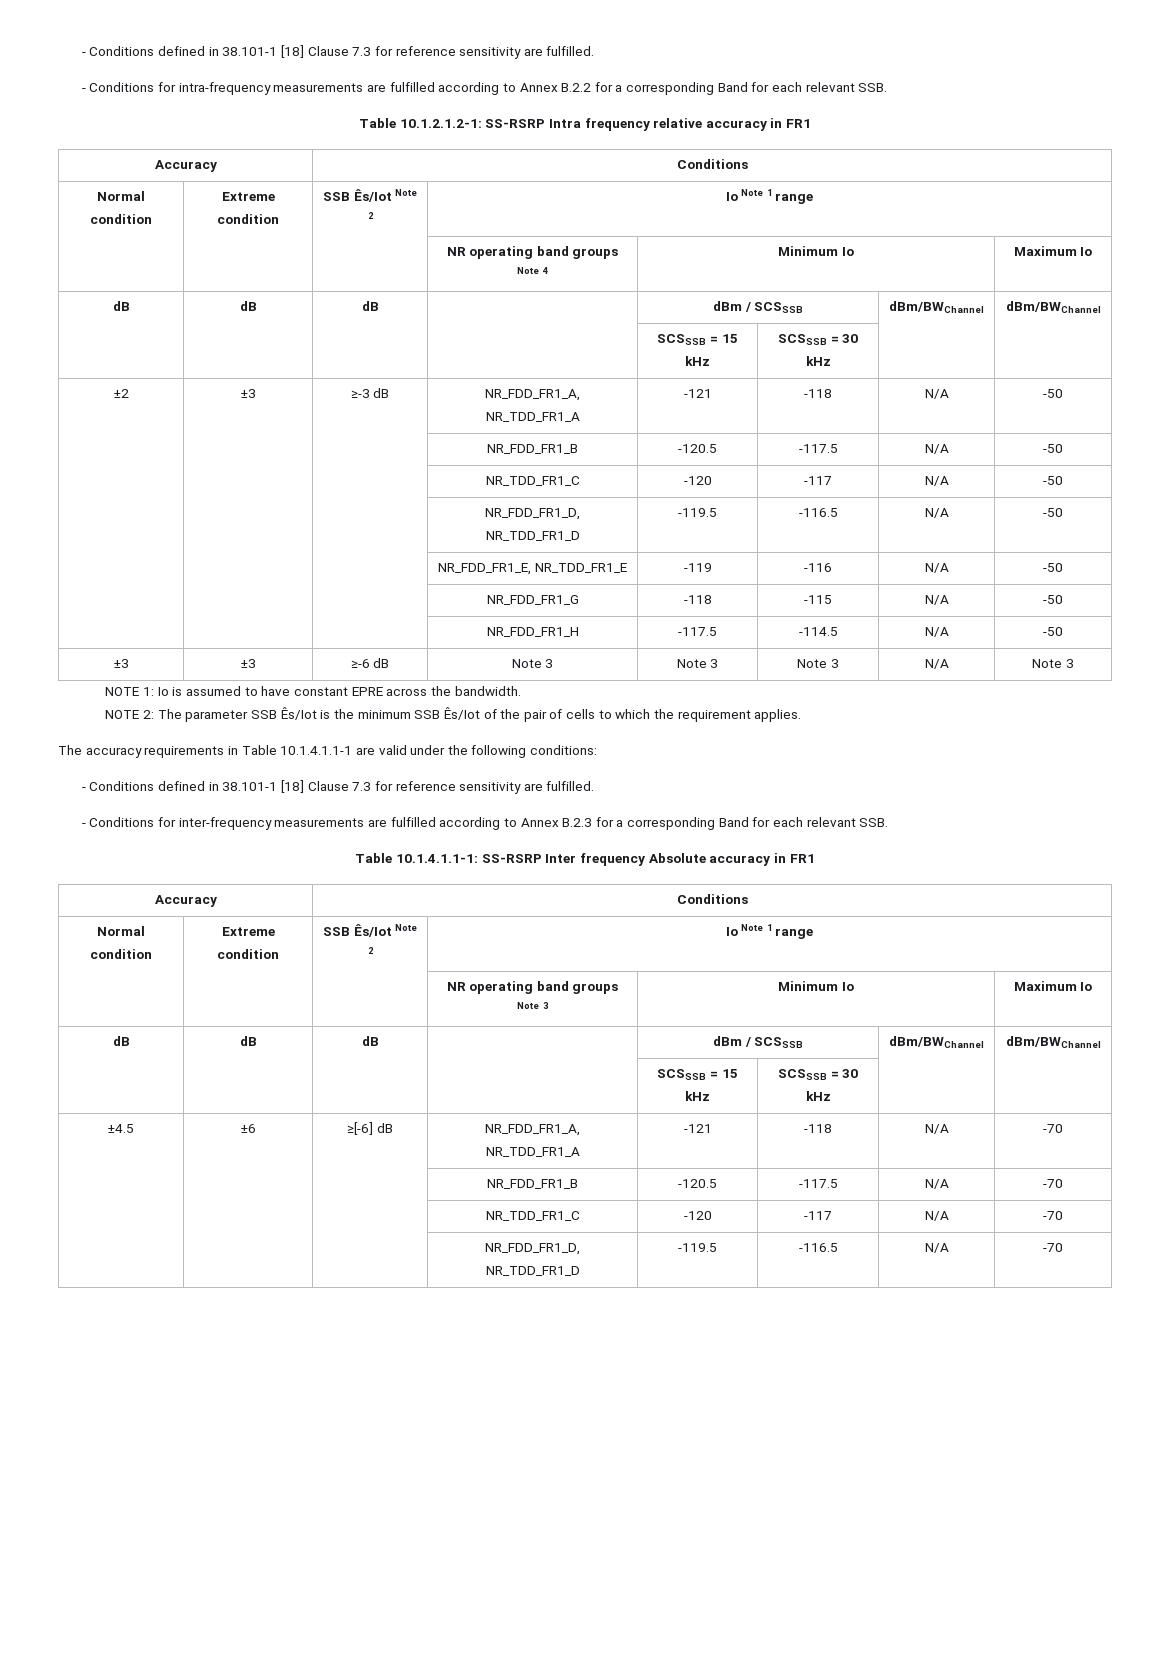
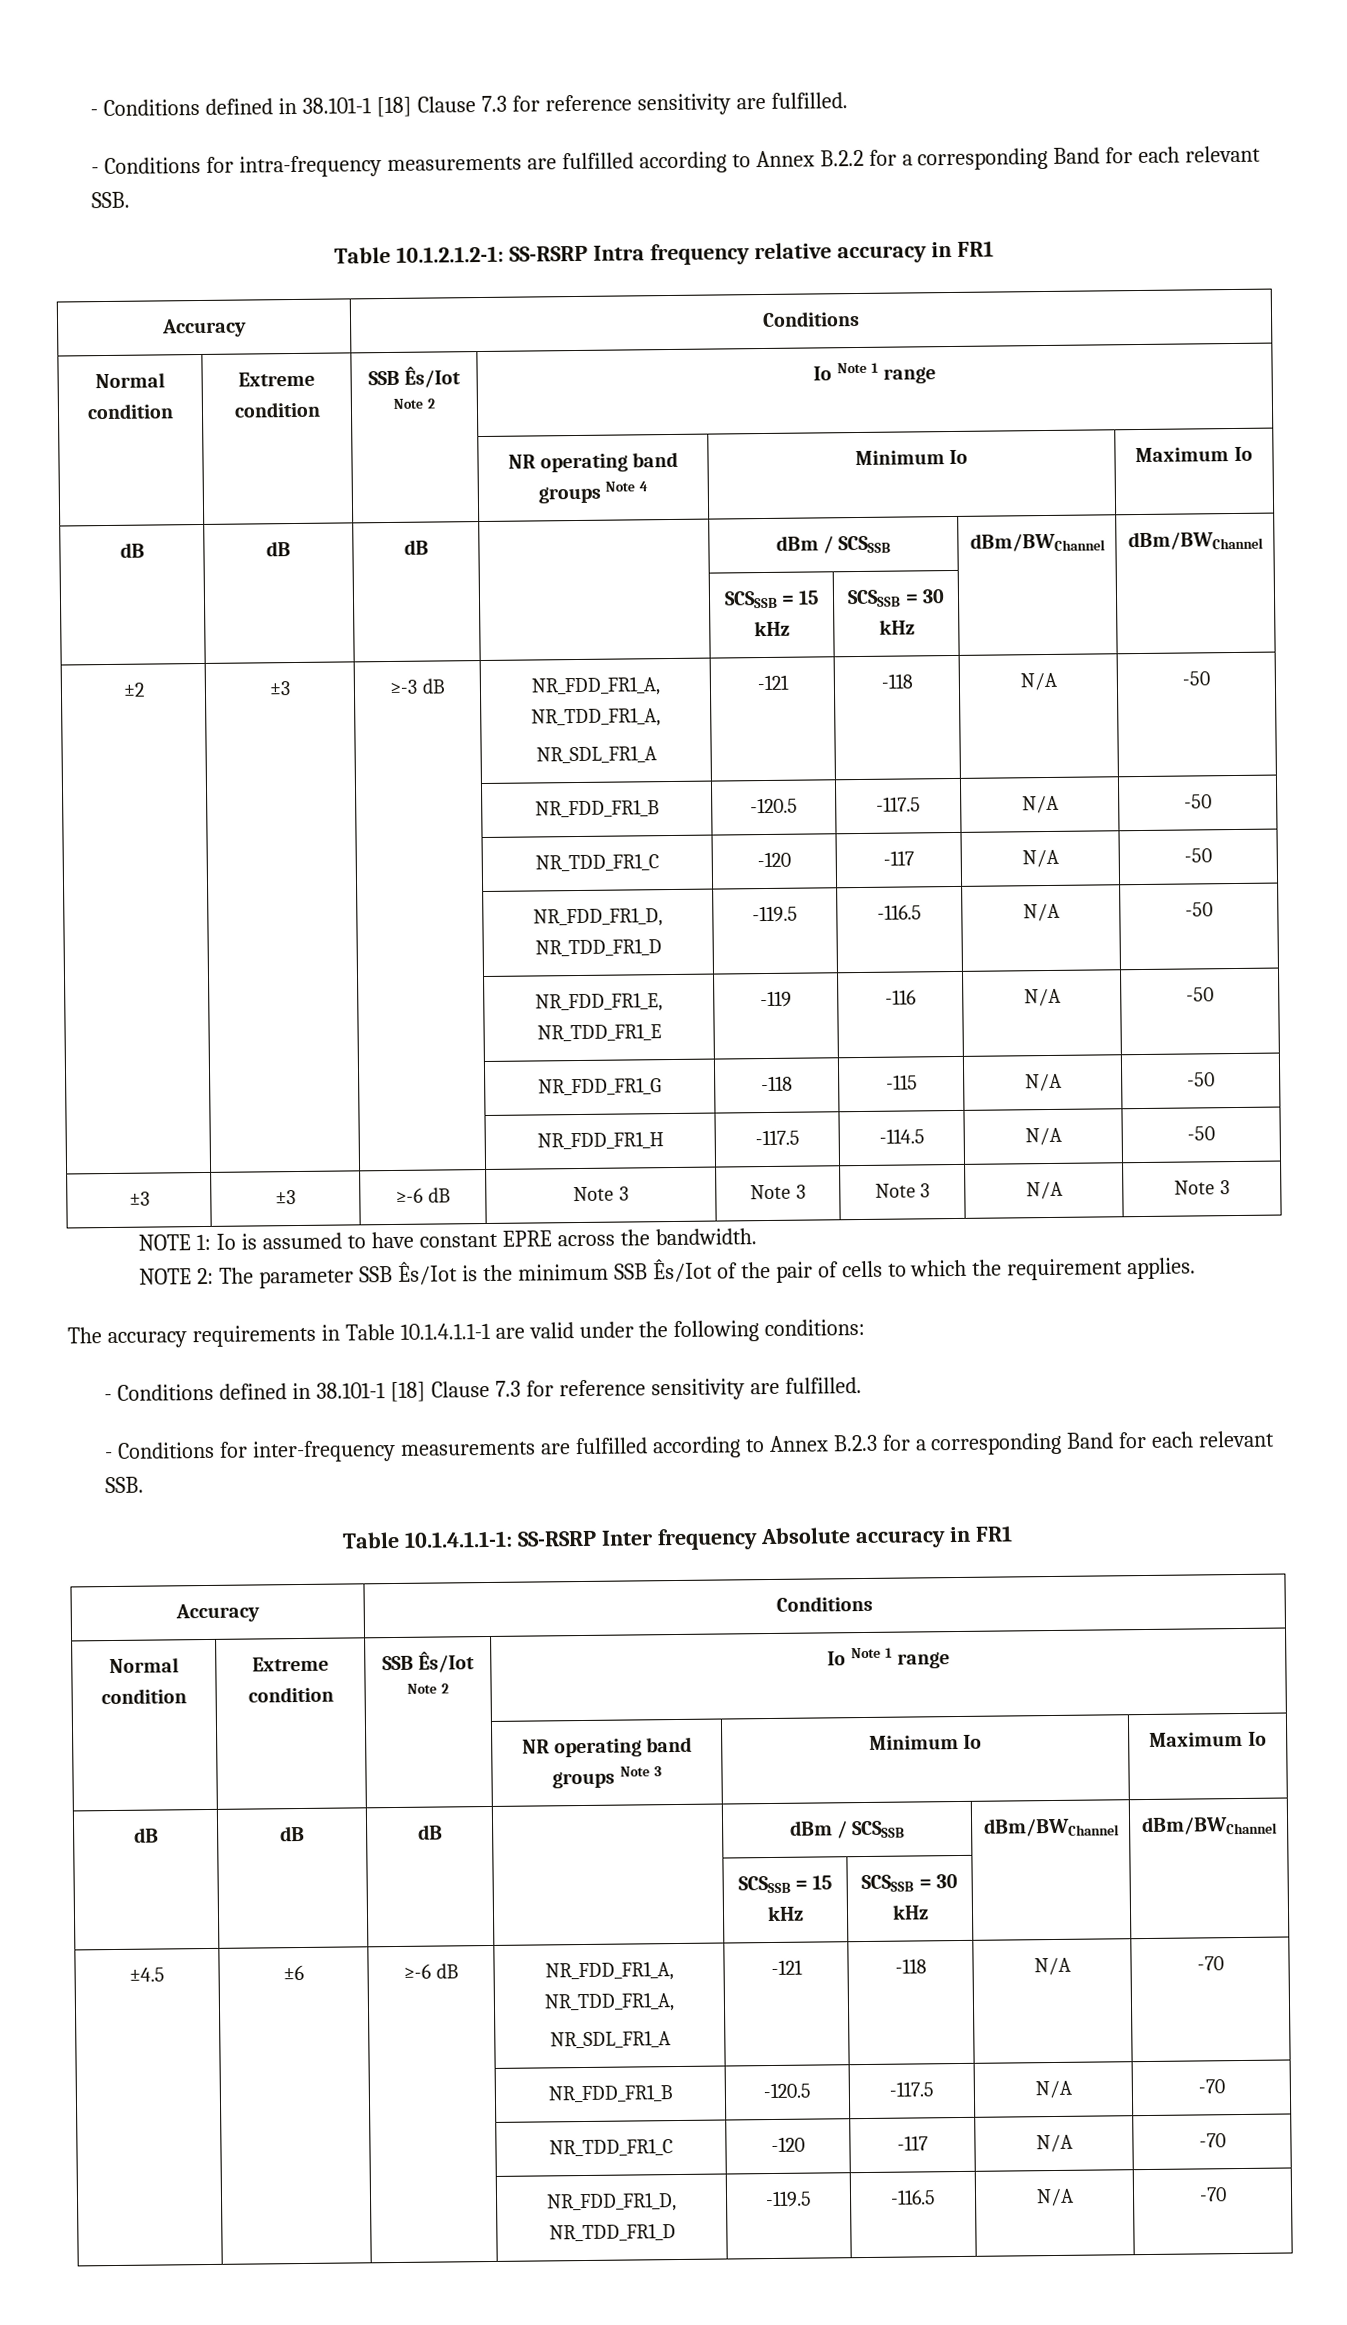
- ±2 | ±3 | ≥-3 dB | NR_FDD_FR1_A, NR_TDD_FR1_A | -121 | -118 | N/A | -50
+ ±2 | ±3 | ≥-3 dB | NR_FDD_FR1_A, NR_TDD_FR1_A,
+ NR_SDL_FR1_A | -121 | -118 | N/A | -50
- ±4.5 | ±6 | ≥[-6] dB | NR_FDD_FR1_A, NR_TDD_FR1_A | -121 | -118 | N/A | -70
+ ±4.5 | ±6 | ≥-6 dB | NR_FDD_FR1_A, NR_TDD_FR1_A,
+ NR_SDL_FR1_A | -121 | -118 | N/A | -70

